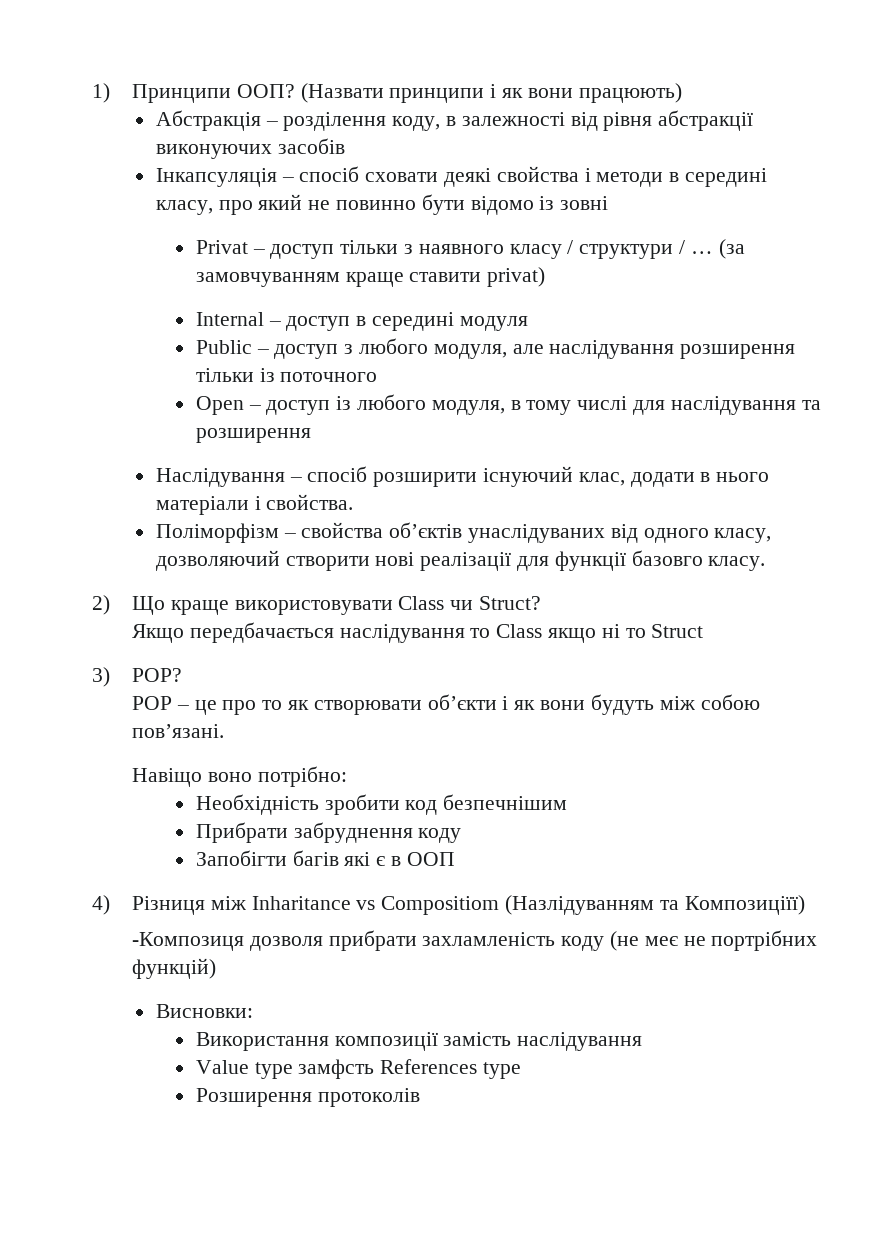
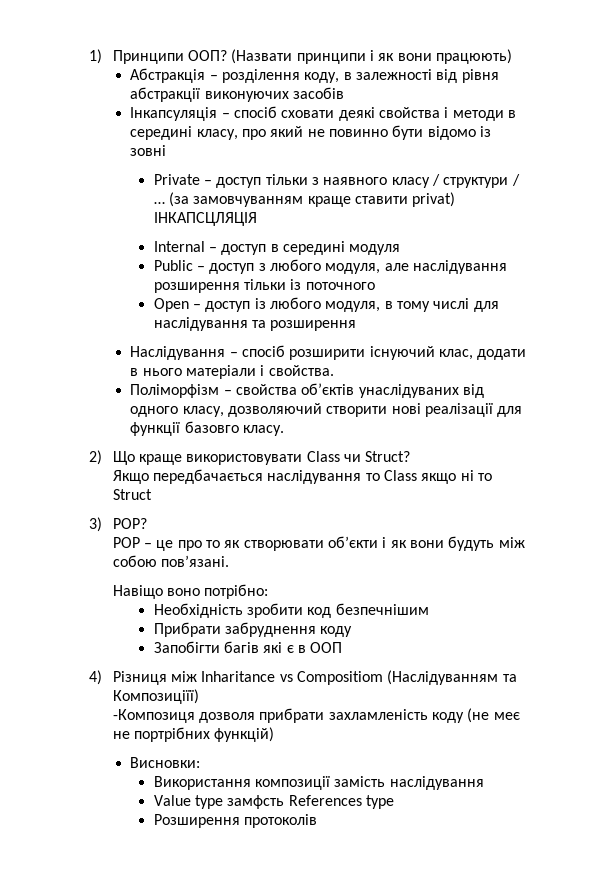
- Privat – доступ тільки з наявного класу / структури / …
+ Private – доступ тільки з наявного класу / структури / …
- (за замовчуванням краще ставити privat)
+ (за замовчуванням краще ставити privat) ІНКАПСЦЛЯЦІЯ
- 4) Різниця між Inharitance vs Compositiom (Назлідуванням та Композиціїї)
+ 4) Різниця між Inharitance vs Compositiom (Наслідуванням та Композиціїї)

